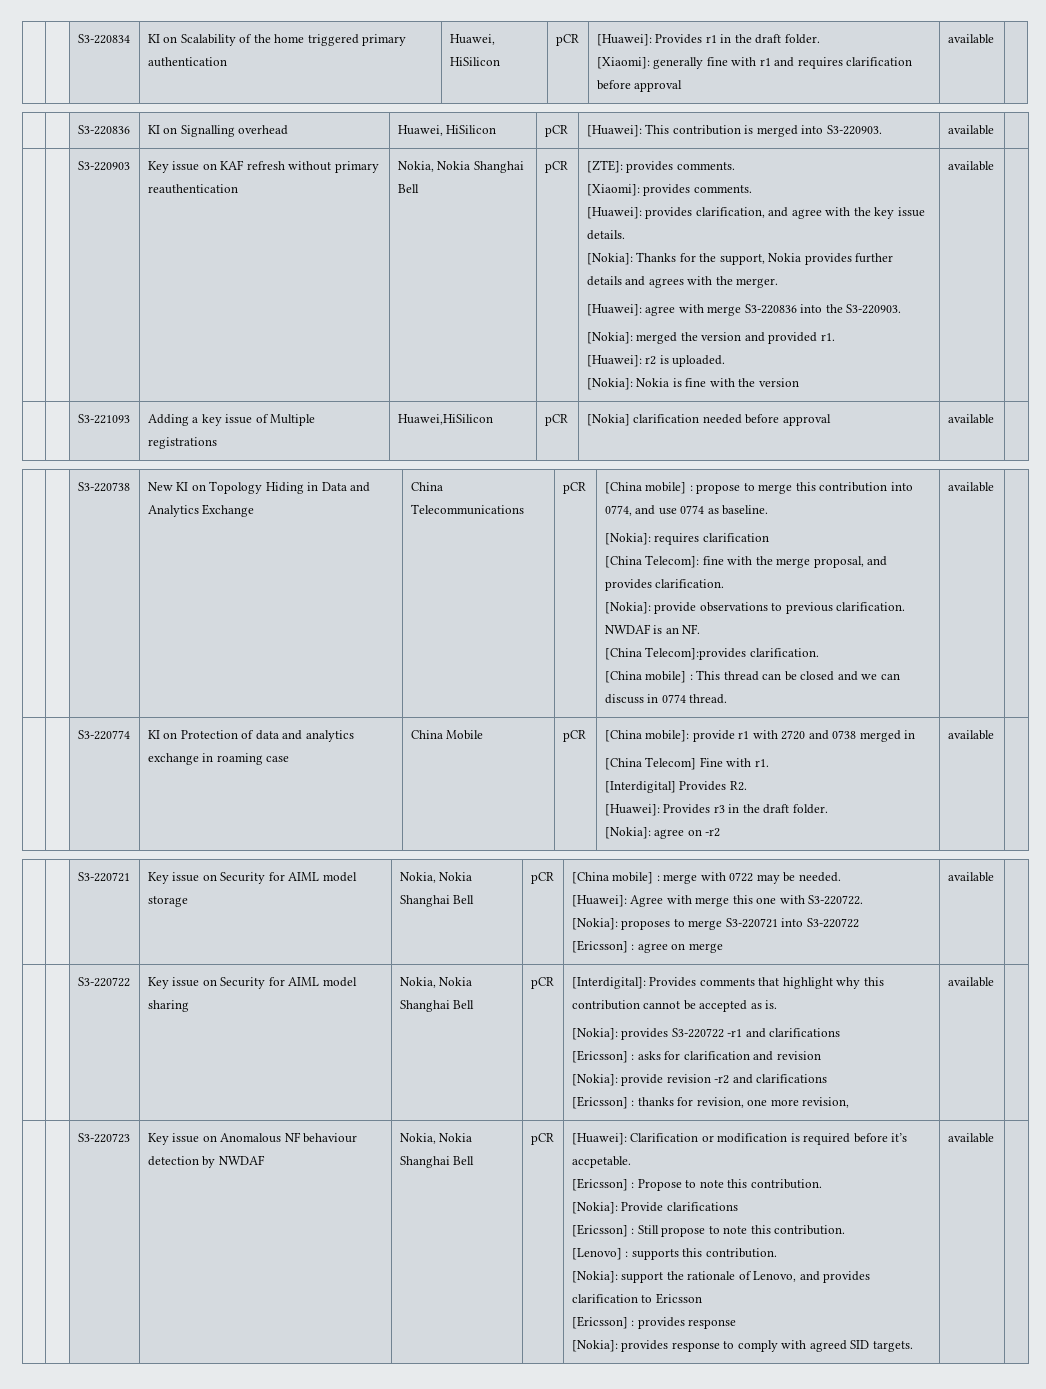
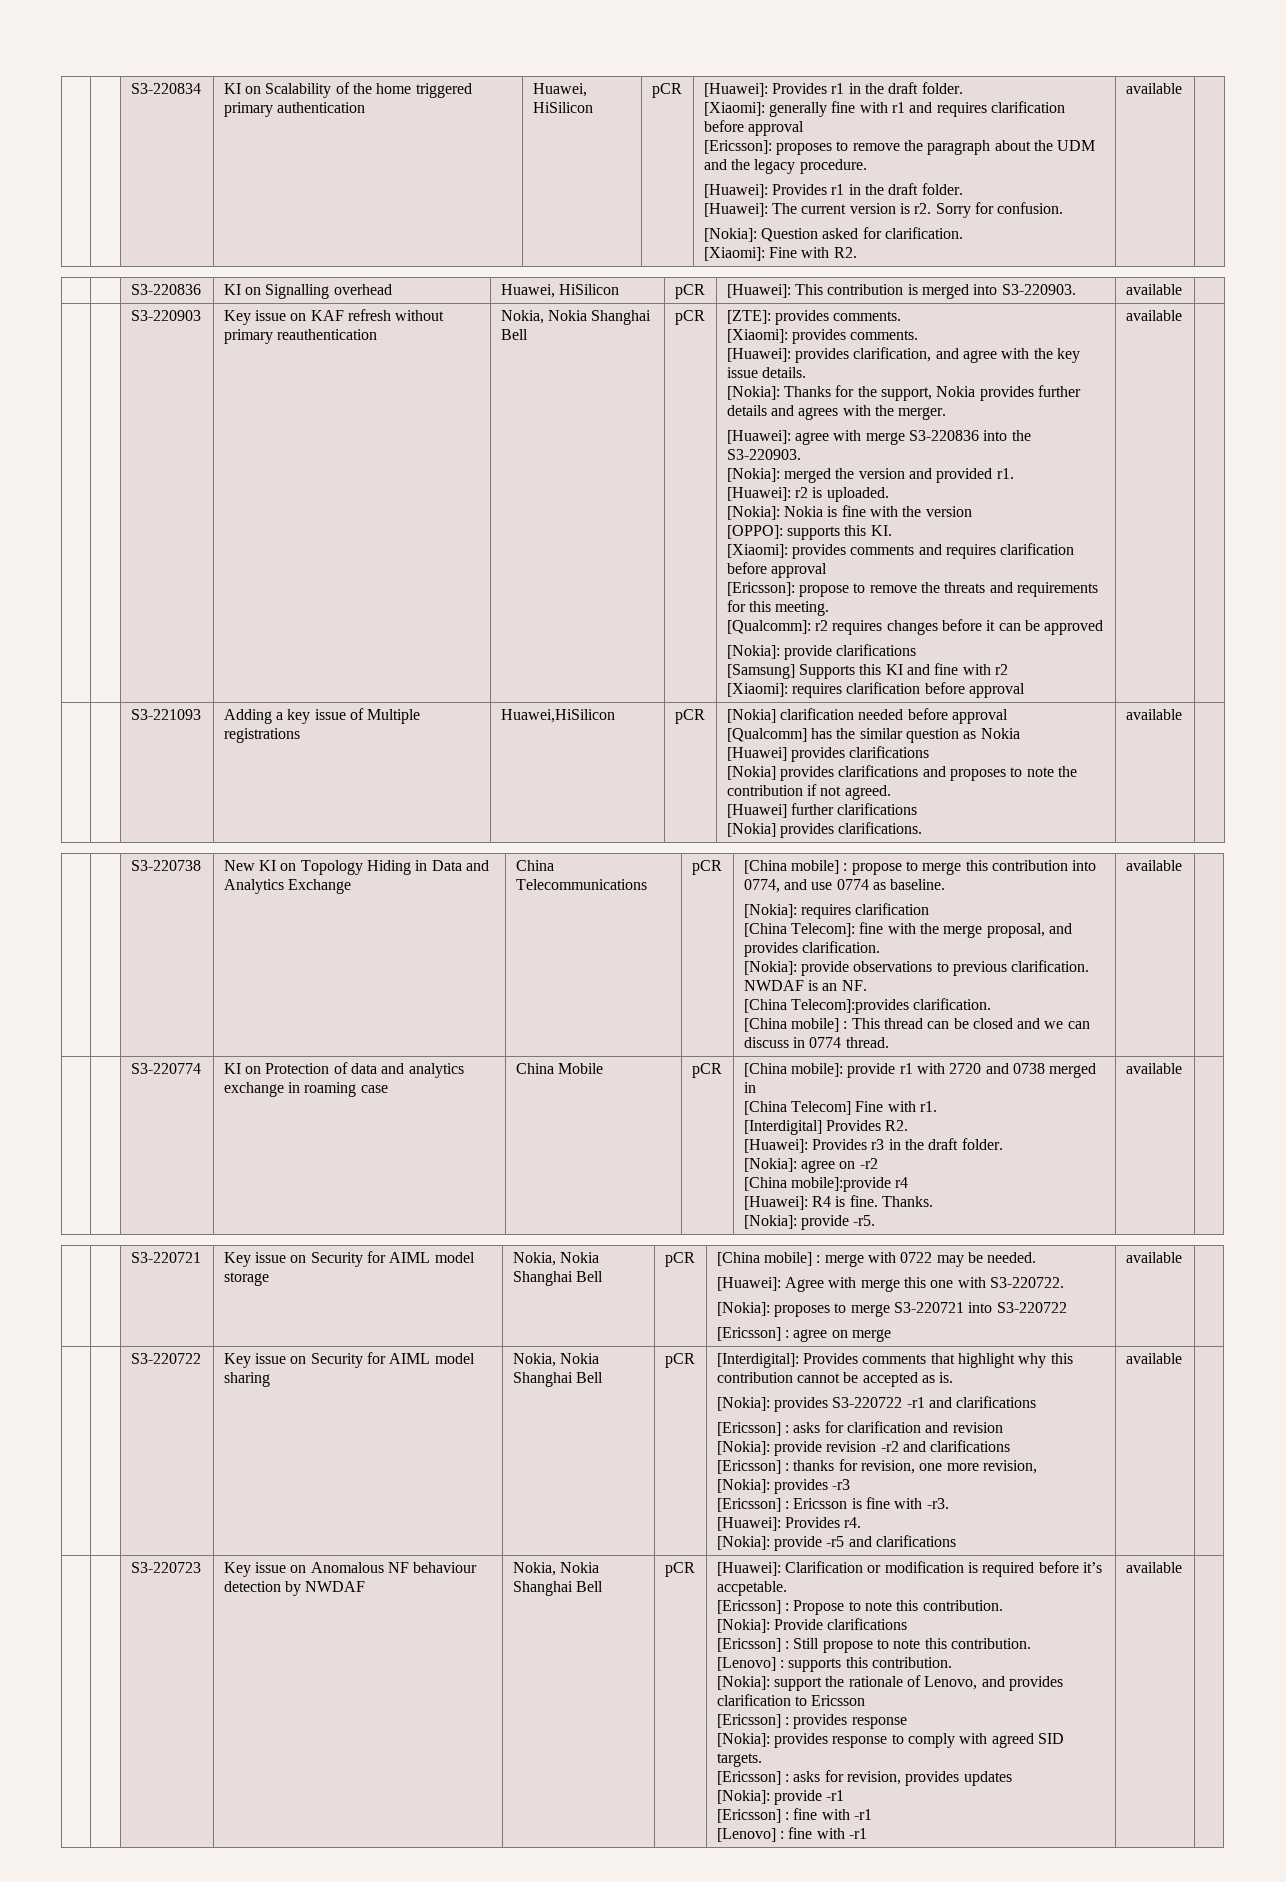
+ [Ericsson]: proposes to remove the paragraph about the UDM and the legacy procedure.
+ [Huawei]: Provides r1 in the draft folder.
+ [Huawei]: The current version is r2. Sorry for confusion.
+ [Nokia]: Question asked for clarification.
+ [Xiaomi]: Fine with R2.
+ [OPPO]: supports this KI.
+ [Xiaomi]: provides comments and requires clarification before approval
+ [Ericsson]: propose to remove the threats and requirements for this meeting.
+ [Qualcomm]: r2 requires changes before it can be approved
+ [Nokia]: provide clarifications
+ [Samsung] Supports this KI and fine with r2
+ [Xiaomi]: requires clarification before approval
+ [Qualcomm] has the similar question as Nokia
+ [Huawei] provides clarifications
+ [Nokia] provides clarifications and proposes to note the contribution if not agreed.
+ [Huawei] further clarifications
+ [Nokia] provides clarifications.
+ [China mobile]:provide r4
+ [Huawei]: R4 is fine. Thanks.
+ [Nokia]: provide -r5.
+ [Nokia]: provides -r3
+ [Ericsson] : Ericsson is fine with -r3.
+ [Huawei]: Provides r4.
+ [Nokia]: provide -r5 and clarifications
+ [Ericsson] : asks for revision, provides updates
+ [Nokia]: provide -r1
+ [Ericsson] : fine with -r1
+ [Lenovo] : fine with -r1

